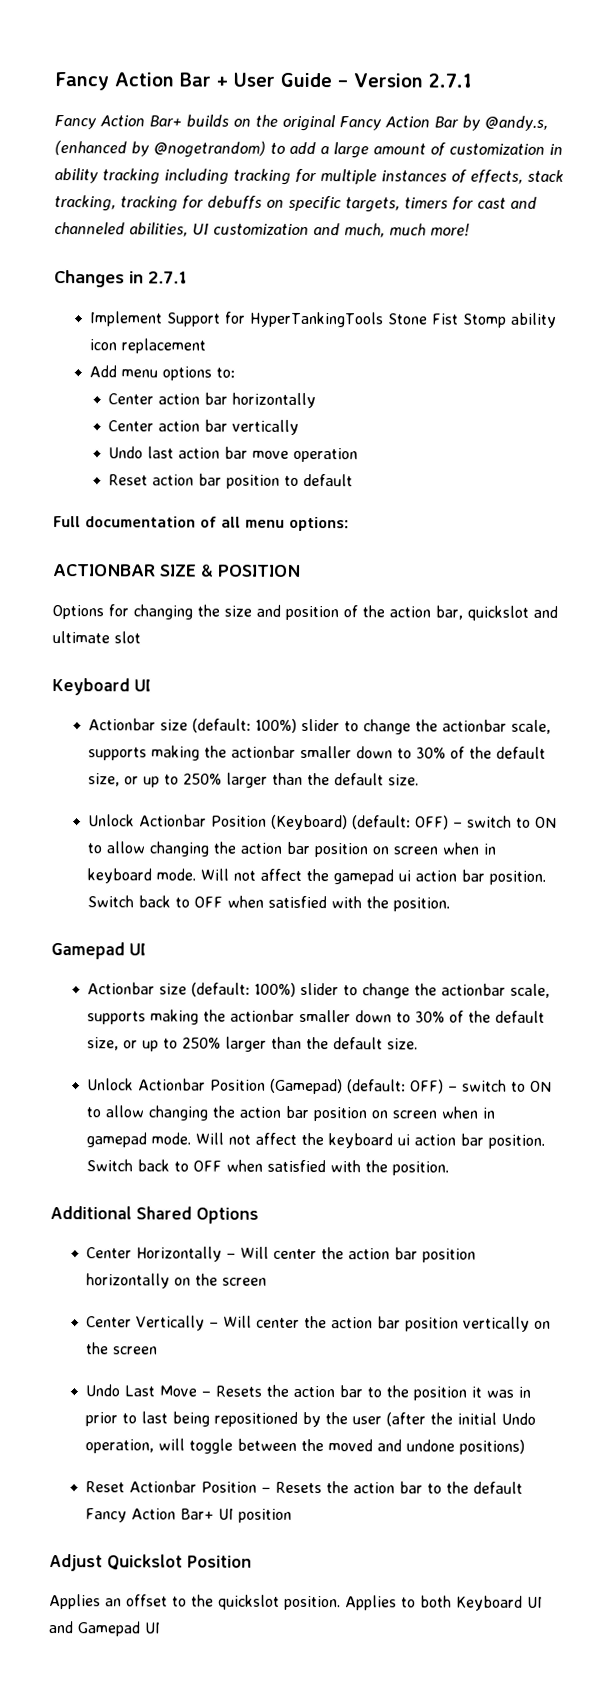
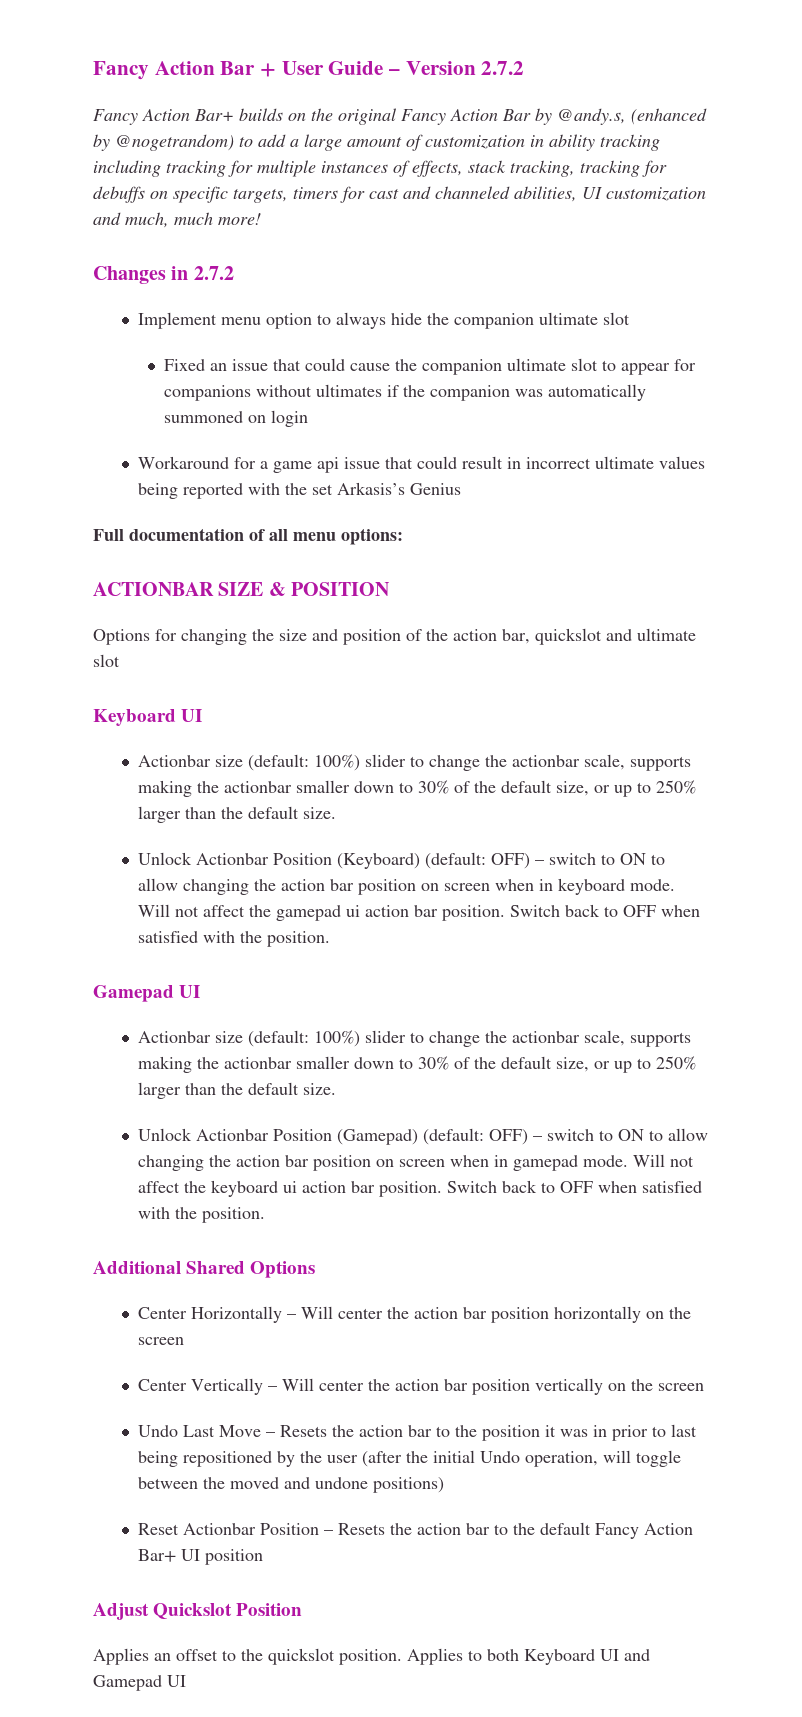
- Fancy Action Bar + User Guide – Version 2.7.1
+ Fancy Action Bar + User Guide – Version 2.7.2
- Changes in 2.7.1
+ Changes in 2.7.2
- Implement Support for HyperTankingTools Stone Fist Stomp ability icon replacement
- Add menu options to:
- Center action bar horizontally
- Center action bar vertically
- Undo last action bar move operation
- Reset action bar position to default
+ Implement menu option to always hide the companion ultimate slot
+ Fixed an issue that could cause the companion ultimate slot to appear for companions without ultimates if the companion was automatically summoned on login
+ Workaround for a game api issue that could result in incorrect ultimate values being reported with the set Arkasis’s Genius

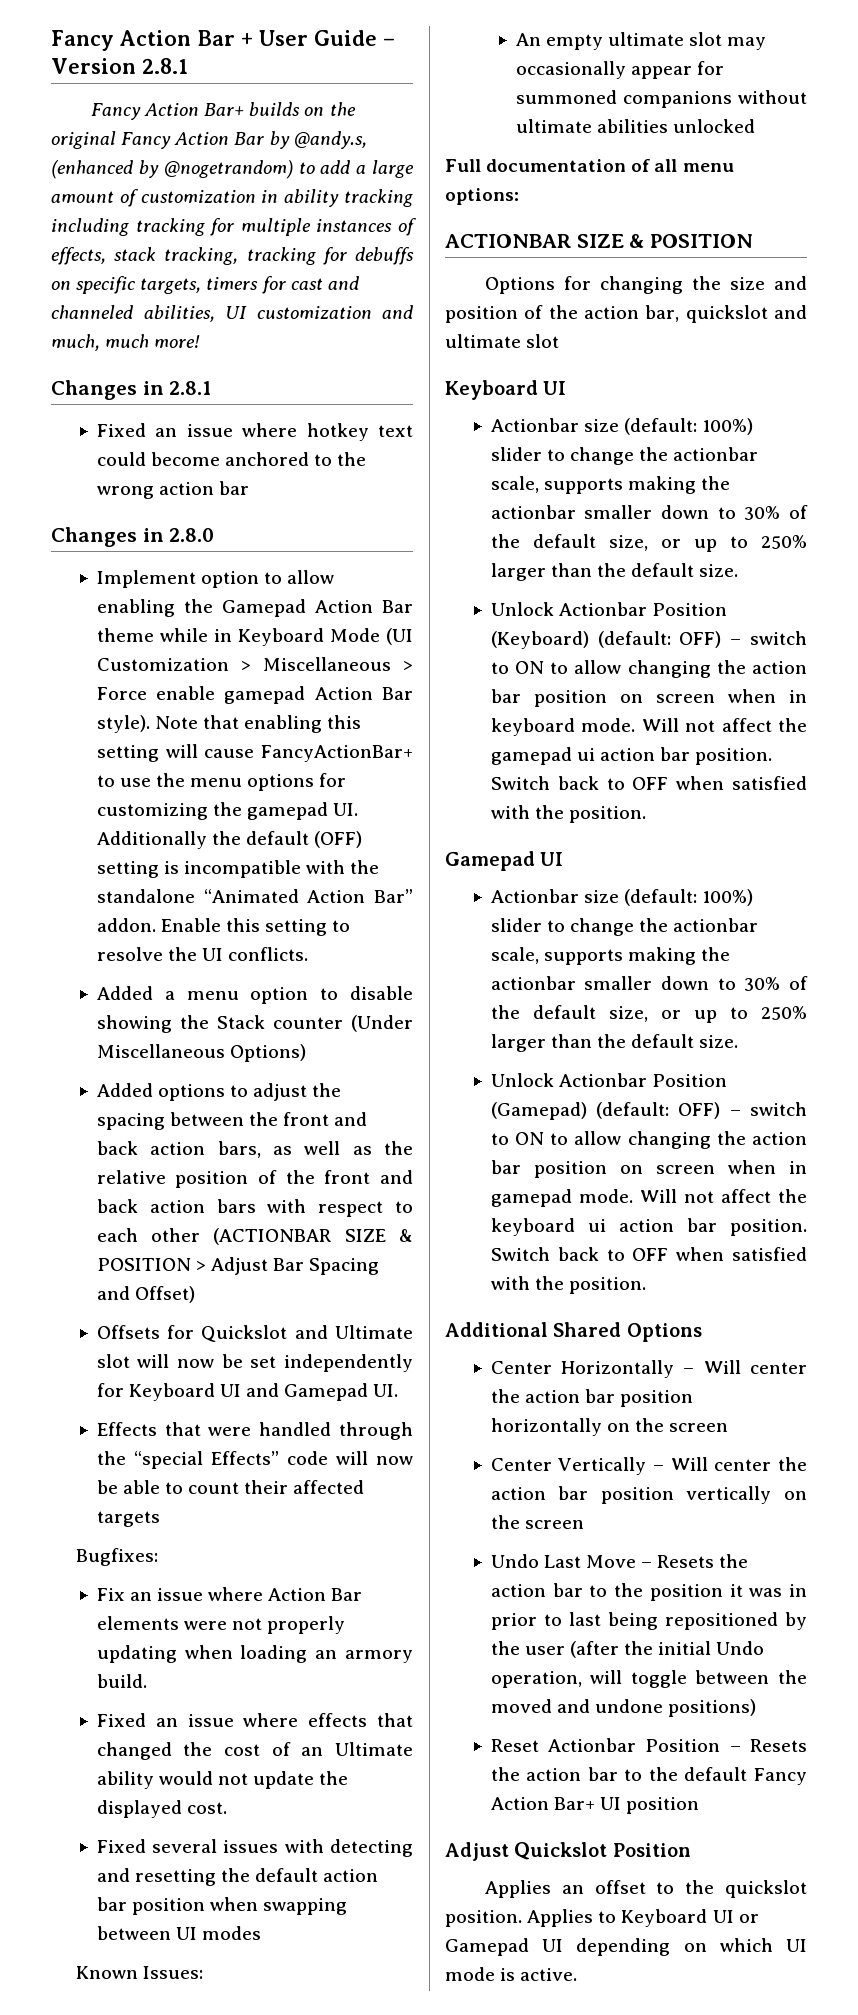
- Fancy Action Bar + User Guide – Version 2.7.2
+ Fancy Action Bar + User Guide – Version 2.8.1
- Changes in 2.7.2
- Implement menu option to always hide the companion ultimate slot
- Fixed an issue that could cause the companion ultimate slot to appear for companions without ultimates if the companion was automatically summoned on login
- Workaround for a game api issue that could result in incorrect ultimate values being reported with the set Arkasis’s Genius
+ Changes in 2.8.1
+ Fixed an issue where hotkey text could become anchored to the wrong action bar
+ Changes in 2.8.0
+ Implement option to allow enabling the Gamepad Action Bar theme while in Keyboard Mode (UI Customization > Miscellaneous > Force enable gamepad Action Bar style). Note that enabling this setting will cause FancyActionBar+ to use the menu options for customizing the gamepad UI. Additionally the default (OFF) setting is incompatible with the standalone “Animated Action Bar” addon. Enable this setting to resolve the UI conflicts.
+ Added a menu option to disable showing the Stack counter (Under Miscellaneous Options)
+ Added options to adjust the spacing between the front and back action bars, as well as the relative position of the front and back action bars with respect to each other (ACTIONBAR SIZE & POSITION > Adjust Bar Spacing and Offset)
+ Offsets for Quickslot and Ultimate slot will now be set independently for Keyboard UI and Gamepad UI.
+ Effects that were handled through the “special Effects” code will now be able to count their affected targets
+ Bugfixes:
+ Fix an issue where Action Bar elements were not properly updating when loading an armory build.
+ Fixed an issue where effects that changed the cost of an Ultimate ability would not update the displayed cost.
+ Fixed several issues with detecting and resetting the default action bar position when swapping between UI modes
+ Known Issues:
+ An empty ultimate slot may occasionally appear for summoned companions without ultimate abilities unlocked
- Applies to both Keyboard UI and Gamepad UI
+ Applies to Keyboard UI or Gamepad UI depending on which UI mode is active.

